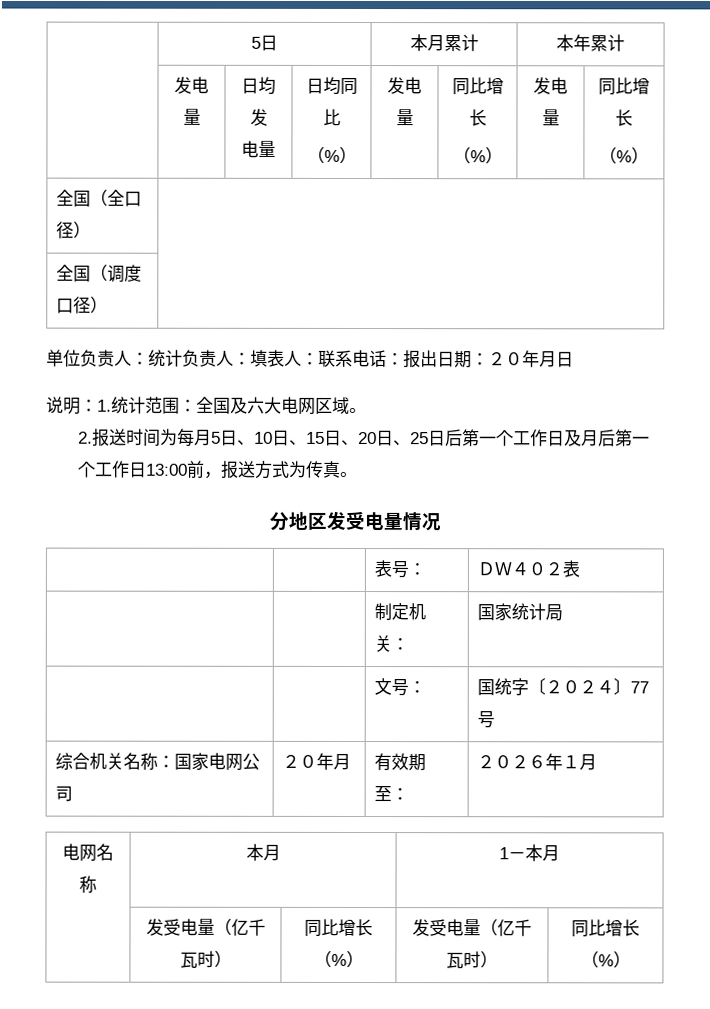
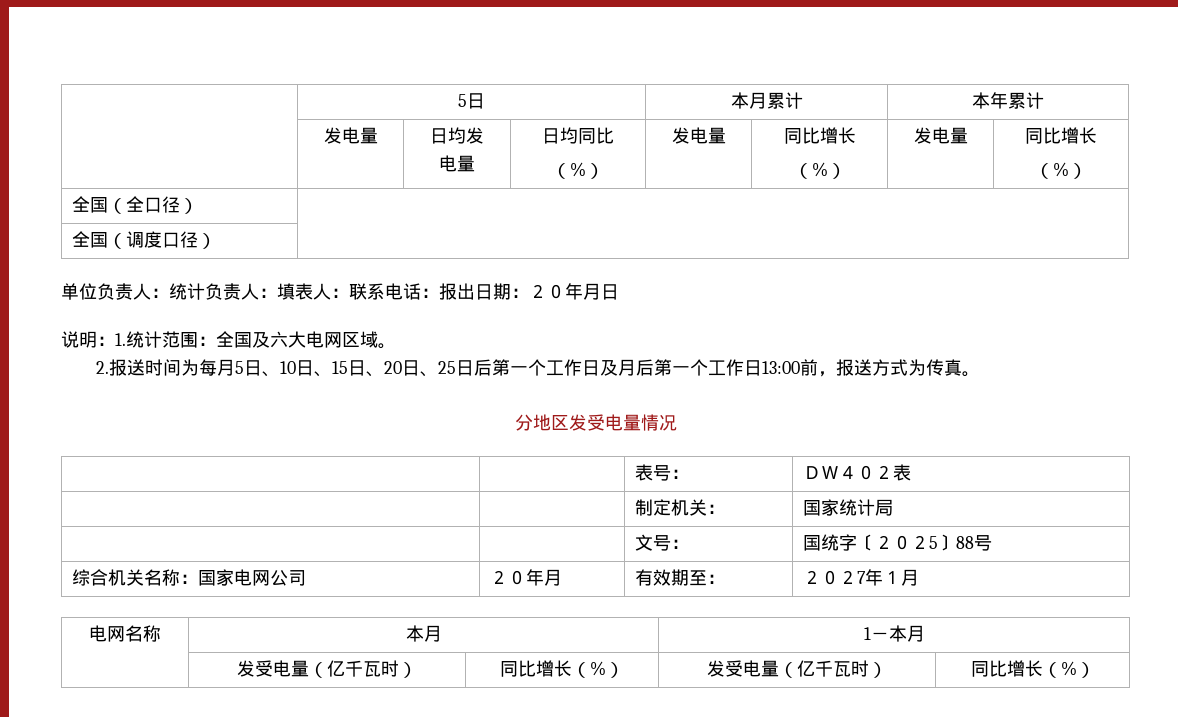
- | | 文号： | 国统字〔２０２４〕77号
+ | | 文号： | 国统字〔２０２5〕88号
- 综合机关名称：国家电网公司 | ２０年月 | 有效期至： | ２０２６年１月
+ 综合机关名称：国家电网公司 | ２０年月 | 有效期至： | ２０２7年１月

